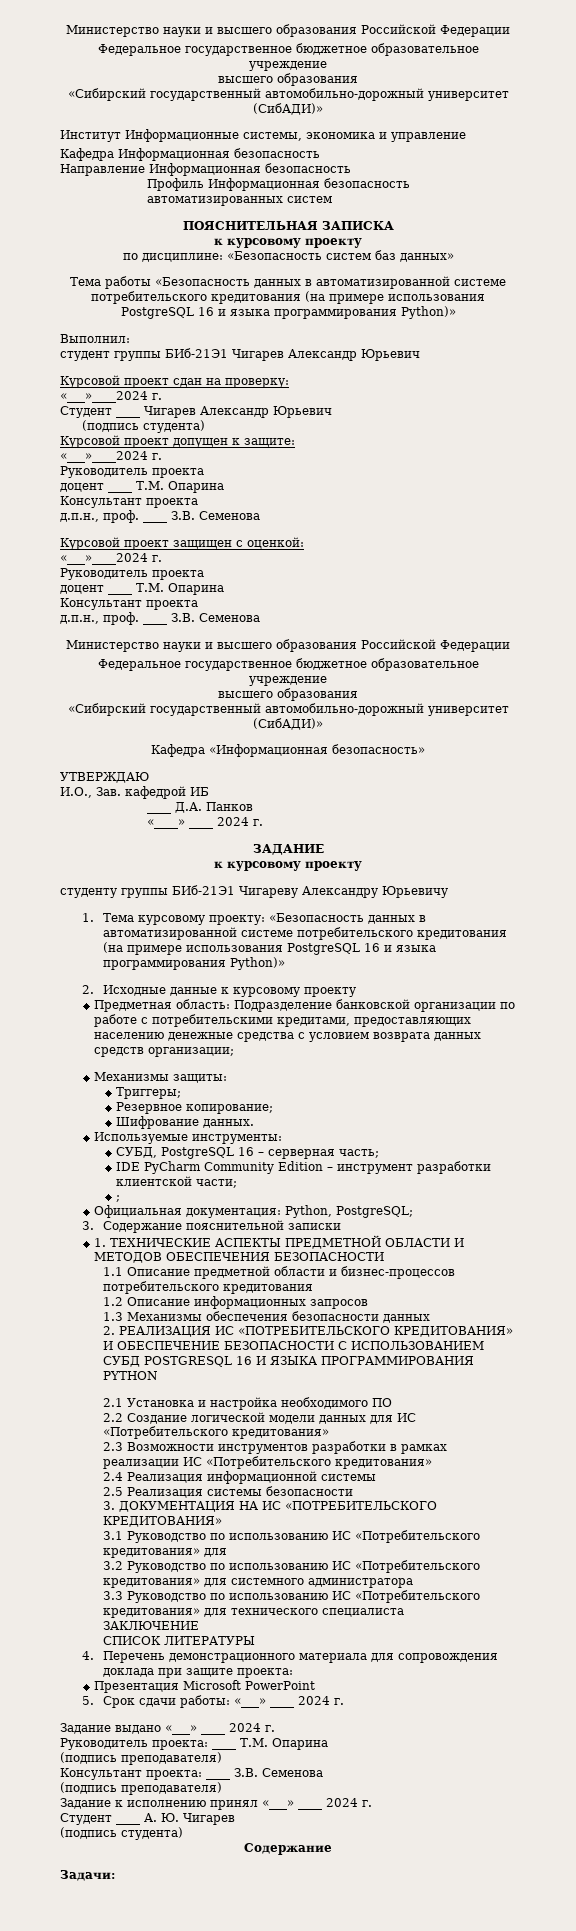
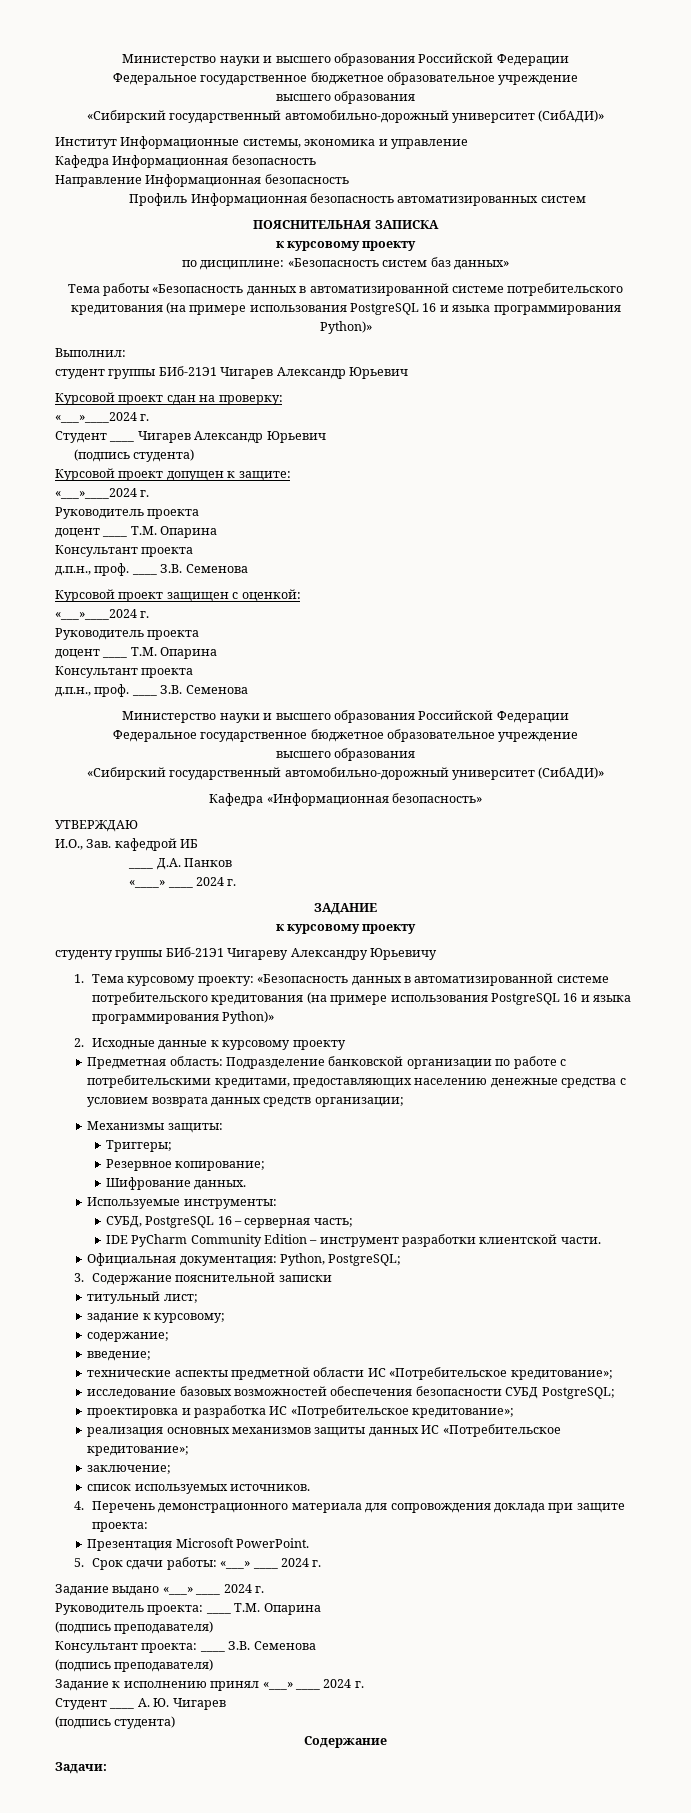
- IDE PyCharm Community Edition – инструмент разработки клиентской части;
- ;
+ IDE PyCharm Community Edition – инструмент разработки клиентской части.
- 1. ТЕХНИЧЕСКИЕ АСПЕКТЫ ПРЕДМЕТНОЙ ОБЛАСТИ И МЕТОДОВ ОБЕСПЕЧЕНИЯ БЕЗОПАСНОСТИ
- 1.1 Описание предметной области и бизнес-процессов потребительского кредитования
- 1.2 Описание информационных запросов
- 1.3 Механизмы обеспечения безопасности данных
- 2. РЕАЛИЗАЦИЯ ИС «ПОТРЕБИТЕЛЬСКОГО КРЕДИТОВАНИЯ» И ОБЕСПЕЧЕНИЕ БЕЗОПАСНОСТИ С ИСПОЛЬЗОВАНИЕМ СУБД POSTGRESQL 16 И ЯЗЫКА ПРОГРАММИРОВАНИЯ PYTHON
- 2.1 Установка и настройка необходимого ПО
- 2.2 Создание логической модели данных для ИС «Потребительского кредитования»
- 2.3 Возможности инструментов разработки в рамках реализации ИС «Потребительского кредитования»
- 2.4 Реализация информационной системы
- 2.5 Реализация системы безопасности
- 3. ДОКУМЕНТАЦИЯ НА ИС «ПОТРЕБИТЕЛЬСКОГО КРЕДИТОВАНИЯ»
- 3.1 Руководство по использованию ИС «Потребительского кредитования» для
- 3.2 Руководство по использованию ИС «Потребительского кредитования» для системного администратора
- 3.3 Руководство по использованию ИС «Потребительского кредитования» для технического специалиста
- ЗАКЛЮЧЕНИЕ
- СПИСОК ЛИТЕРАТУРЫ
+ титульный лист;
+ задание к курсовому;
+ содержание;
+ введение;
+ технические аспекты предметной области ИС «Потребительское кредитование»;
+ исследование базовых возможностей обеспечения безопасности СУБД PostgreSQL;
+ проектировка и разработка ИС «Потребительское кредитование»;
+ реализация основных механизмов защиты данных ИС «Потребительское кредитование»;
+ заключение;
+ список используемых источников.
- Презентация Microsoft PowerPoint
+ Презентация Microsoft PowerPoint.

